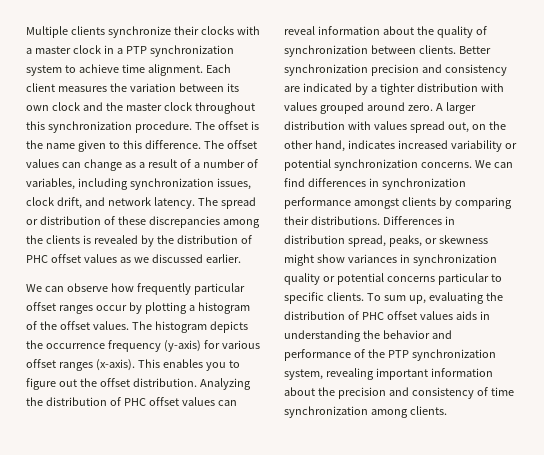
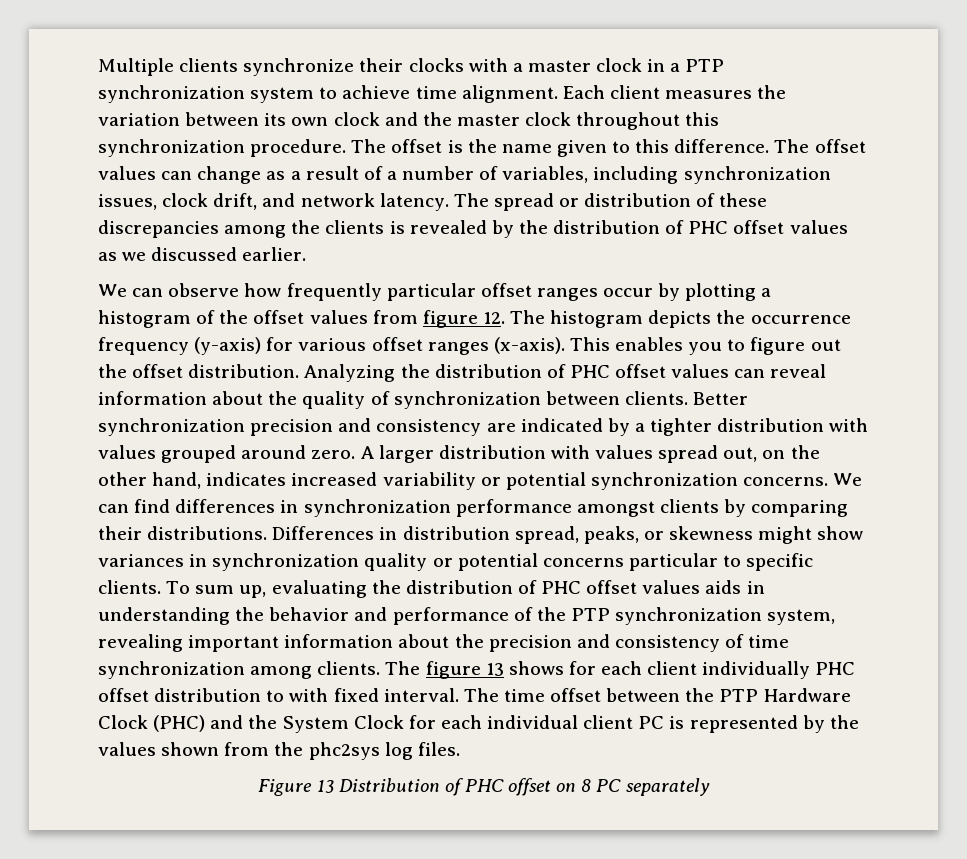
- We can observe how frequently particular offset ranges occur by plotting a histogram of the offset values. The histogram depicts the occurrence frequency (y-axis) for various offset ranges (x-axis).
+ We can observe how frequently particular offset ranges occur by plotting a histogram of the offset values from figure 12. The histogram depicts the occurrence frequency (y-axis) for various offset ranges (x-axis).
+ The figure 13 shows for each client individually PHC offset distribution to with fixed interval. The time offset between the PTP Hardware Clock (PHC) and the System Clock for each individual client PC is represented by the values shown from the phc2sys log files.
+ Figure 13 Distribution of PHC offset on 8 PC separately

